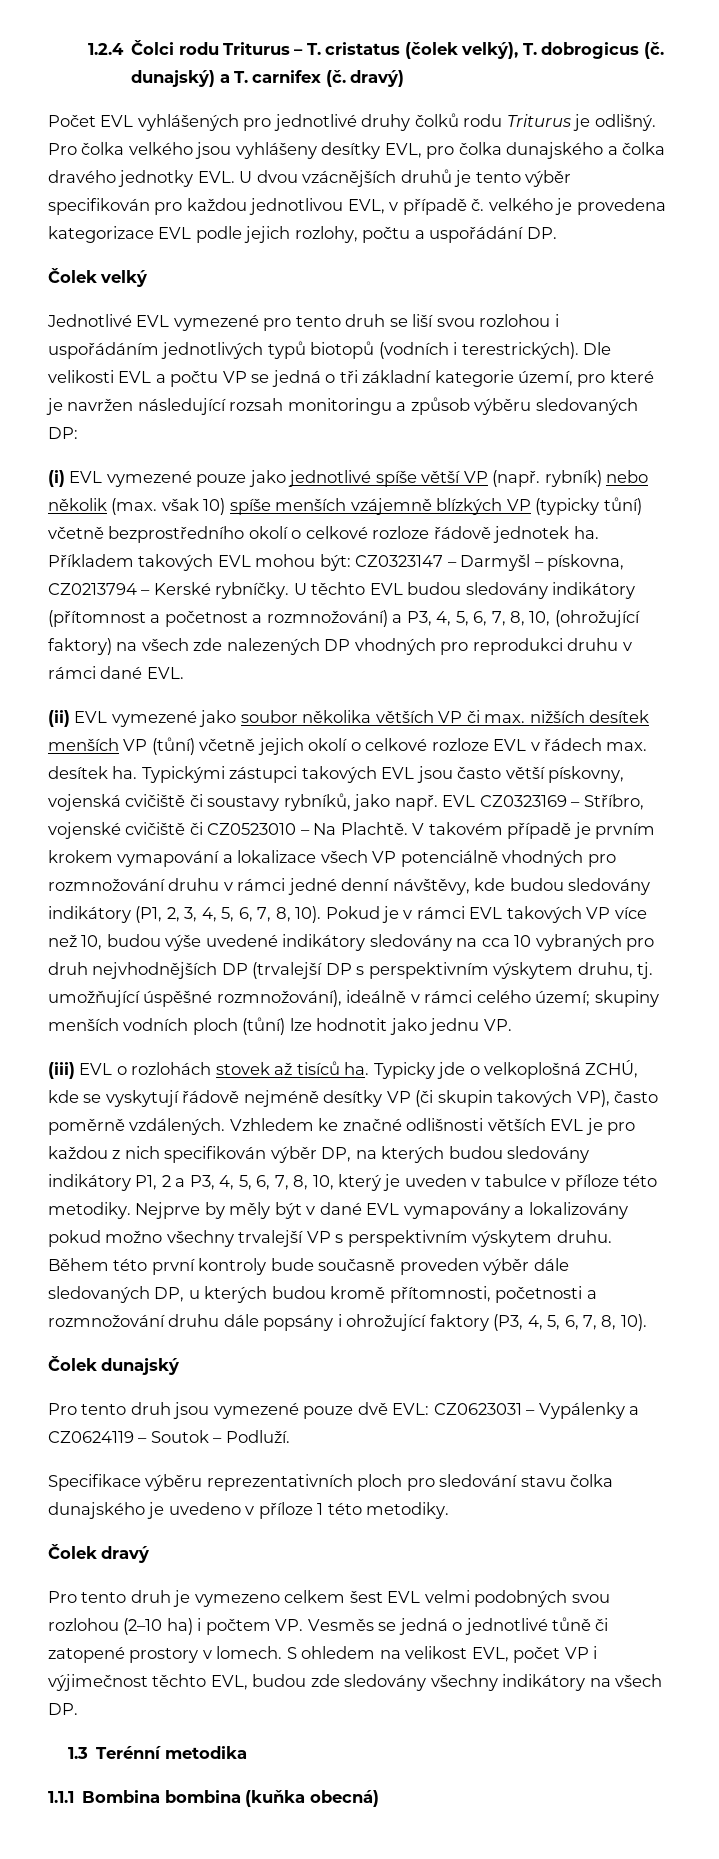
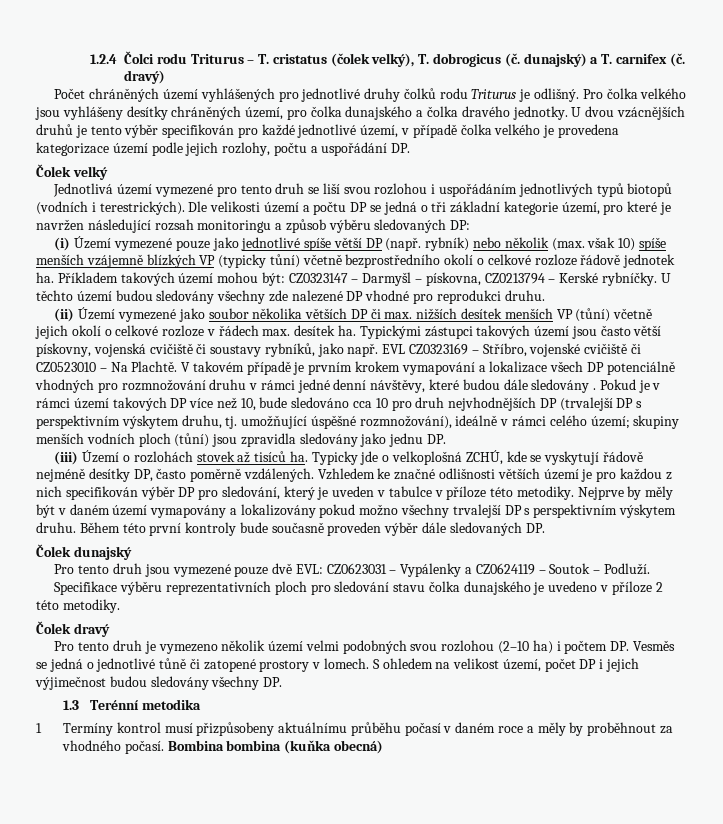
- Počet EVL vyhlášených pro jednotlivé druhy čolků rodu Triturus je odlišný.
+ Počet chráněných území vyhlášených pro jednotlivé druhy čolků rodu Triturus je odlišný.
- Pro čolka velkého jsou vyhlášeny desítky EVL, pro čolka dunajského a čolka dravého jednotky EVL. U dvou vzácnějších druhů je tento výběr specifikován pro každou jednotlivou EVL, v případě č. velkého je provedena kategorizace EVL podle jejich rozlohy, počtu a uspořádání DP.
+ Pro čolka velkého jsou vyhlášeny desítky chráněných území, pro čolka dunajského a čolka dravého jednotky. U dvou vzácnějších druhů je tento výběr specifikován pro každé jednotlivé území, v případě čolka velkého je provedena kategorizace území podle jejich rozlohy, počtu a uspořádání DP.
- Jednotlivé EVL vymezené pro tento druh se liší svou rozlohou i uspořádáním jednotlivých typů biotopů (vodních i terestrických).
+ Jednotlivá území vymezené pro tento druh se liší svou rozlohou i uspořádáním jednotlivých typů biotopů (vodních i terestrických).
- Dle velikosti EVL a počtu VP se jedná o tři základní kategorie území, pro které je navržen následující rozsah monitoringu a způsob výběru sledovaných DP:
+ Dle velikosti území a počtu DP se jedná o tři základní kategorie území, pro které je navržen následující rozsah monitoringu a způsob výběru sledovaných DP:
- (i) EVL vymezené pouze jako jednotlivé spíše větší VP (např. rybník) nebo několik (max. však 10) spíše menších vzájemně blízkých VP (typicky tůní) včetně bezprostředního okolí o celkové rozloze řádově jednotek ha.
+ (i) Území vymezené pouze jako jednotlivé spíše větší DP (např. rybník) nebo několik (max. však 10) spíše menších vzájemně blízkých VP (typicky tůní) včetně bezprostředního okolí o celkové rozloze řádově jednotek ha.
- Příkladem takových EVL mohou být: CZ0323147 – Darmyšl – pískovna, CZ0213794 – Kerské rybníčky.
+ Příkladem takových území mohou být: CZ0323147 – Darmyšl – pískovna, CZ0213794 – Kerské rybníčky.
- U těchto EVL budou sledovány indikátory (přítomnost a početnost a rozmnožování) a P3, 4, 5, 6, 7, 8, 10, (ohrožující faktory) na všech zde nalezených DP vhodných pro reprodukci druhu v rámci dané EVL.
+ U těchto území budou sledovány všechny zde nalezené DP vhodné pro reprodukci druhu.
- (ii) EVL vymezené jako soubor několika větších VP či max. nižších desítek menších VP (tůní) včetně jejich okolí o celkové rozloze EVL v řádech max. desítek ha.
+ (ii) Území vymezené jako soubor několika větších DP či max. nižších desítek menších VP (tůní) včetně jejich okolí o celkové rozloze v řádech max. desítek ha.
- Typickými zástupci takových EVL jsou často větší pískovny, vojenská cvičiště či soustavy rybníků, jako např.
+ Typickými zástupci takových území jsou často větší pískovny, vojenská cvičiště či soustavy rybníků, jako např.
- V takovém případě je prvním krokem vymapování a lokalizace všech VP potenciálně vhodných pro rozmnožování druhu v rámci jedné denní návštěvy, kde budou sledovány indikátory (P1, 2, 3, 4, 5, 6, 7, 8, 10). Pokud je v rámci EVL takových VP více než 10, budou výše uvedené indikátory sledovány na cca 10 vybraných pro druh nejvhodnějších DP (trvalejší DP s perspektivním výskytem druhu, tj. umožňující úspěšné rozmnožování), ideálně v rámci celého území; skupiny menších vodních ploch (tůní) lze hodnotit jako jednu VP.
+ V takovém případě je prvním krokem vymapování a lokalizace všech DP potenciálně vhodných pro rozmnožování druhu v rámci jedné denní návštěvy, které budou dále sledovány . Pokud je v rámci území takových DP více než 10, bude sledováno cca 10 pro druh nejvhodnějších DP (trvalejší DP s perspektivním výskytem druhu, tj. umožňující úspěšné rozmnožování), ideálně v rámci celého území; skupiny menších vodních ploch (tůní) jsou zpravidla sledovány jako jednu DP.
- (iii) EVL o rozlohách stovek až tisíců ha.
+ (iii) Území o rozlohách stovek až tisíců ha.
- Typicky jde o velkoplošná ZCHÚ, kde se vyskytují řádově nejméně desítky VP (či skupin takových VP), často poměrně vzdálených.
+ Typicky jde o velkoplošná ZCHÚ, kde se vyskytují řádově nejméně desítky DP, často poměrně vzdálených.
- Vzhledem ke značné odlišnosti větších EVL je pro každou z nich specifikován výběr DP, na kterých budou sledovány indikátory P1, 2 a P3, 4, 5, 6, 7, 8, 10, který je uveden v tabulce v příloze této metodiky.
+ Vzhledem ke značné odlišnosti větších území je pro každou z nich specifikován výběr DP pro sledování, který je uveden v tabulce v příloze této metodiky.
- Nejprve by měly být v dané EVL vymapovány a lokalizovány pokud možno všechny trvalejší VP s perspektivním výskytem druhu.
+ Nejprve by měly být v daném území vymapovány a lokalizovány pokud možno všechny trvalejší DP s perspektivním výskytem druhu.
- Během této první kontroly bude současně proveden výběr dále sledovaných DP, u kterých budou kromě přítomnosti, početnosti a rozmnožování druhu dále popsány i ohrožující faktory (P3, 4, 5, 6, 7, 8, 10).
+ Během této první kontroly bude současně proveden výběr dále sledovaných DP.
- Specifikace výběru reprezentativních ploch pro sledování stavu čolka dunajského je uvedeno v příloze 1 této metodiky.
+ Specifikace výběru reprezentativních ploch pro sledování stavu čolka dunajského je uvedeno v příloze 2 této metodiky.
- Pro tento druh je vymezeno celkem šest EVL velmi podobných svou rozlohou (2–10 ha) i počtem VP. Vesměs se jedná o jednotlivé tůně či zatopené prostory v lomech.
+ Pro tento druh je vymezeno několik území velmi podobných svou rozlohou (2–10 ha) i počtem DP. Vesměs se jedná o jednotlivé tůně či zatopené prostory v lomech.
- S ohledem na velikost EVL, počet VP i výjimečnost těchto EVL, budou zde sledovány všechny indikátory na všech DP.
+ S ohledem na velikost území, počet DP i jejich výjimečnost budou sledovány všechny DP.
  1.3 Terénní metodika
- 1.1.1 Bombina bombina (kuňka obecná)
+ 1 Termíny kontrol musí přizpůsobeny aktuálnímu průběhu počasí v daném roce a měly by proběhnout za vhodného počasí. Bombina bombina (kuňka obecná)

